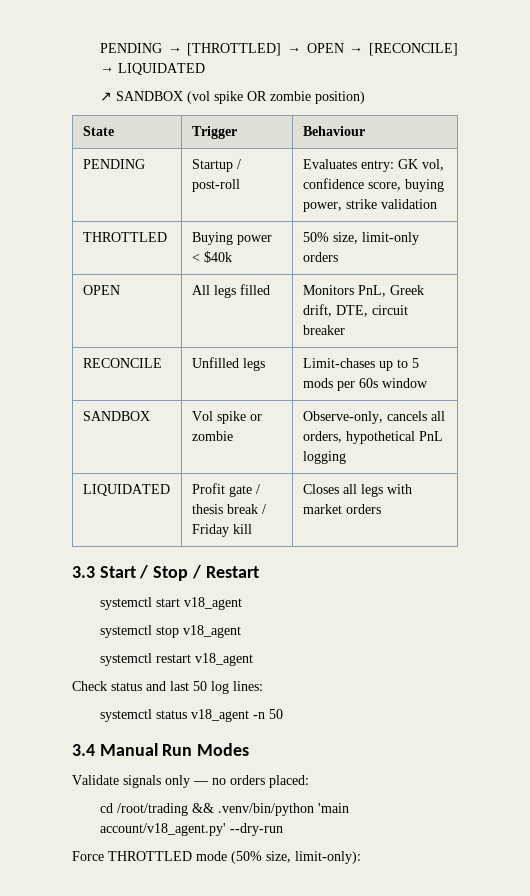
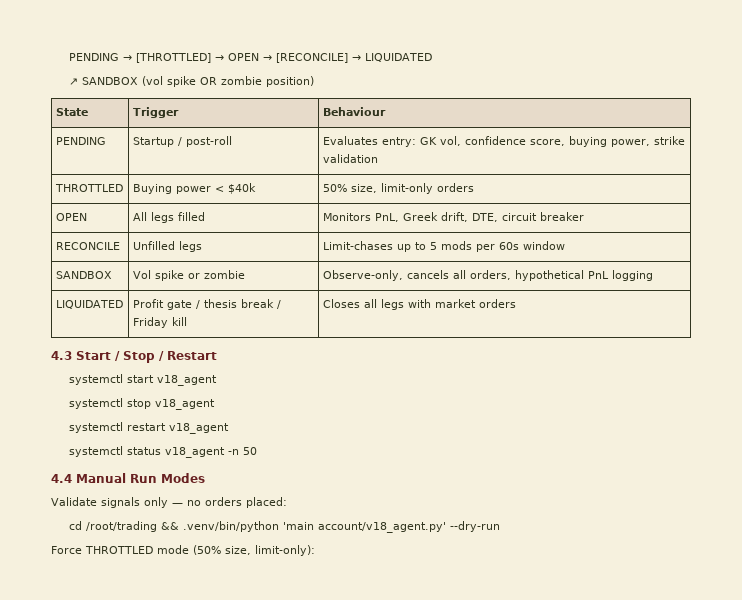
- 3.3 Start / Stop / Restart
+ 4.3 Start / Stop / Restart
- Check status and last 50 log lines:
- 3.4 Manual Run Modes
+ 4.4 Manual Run Modes

